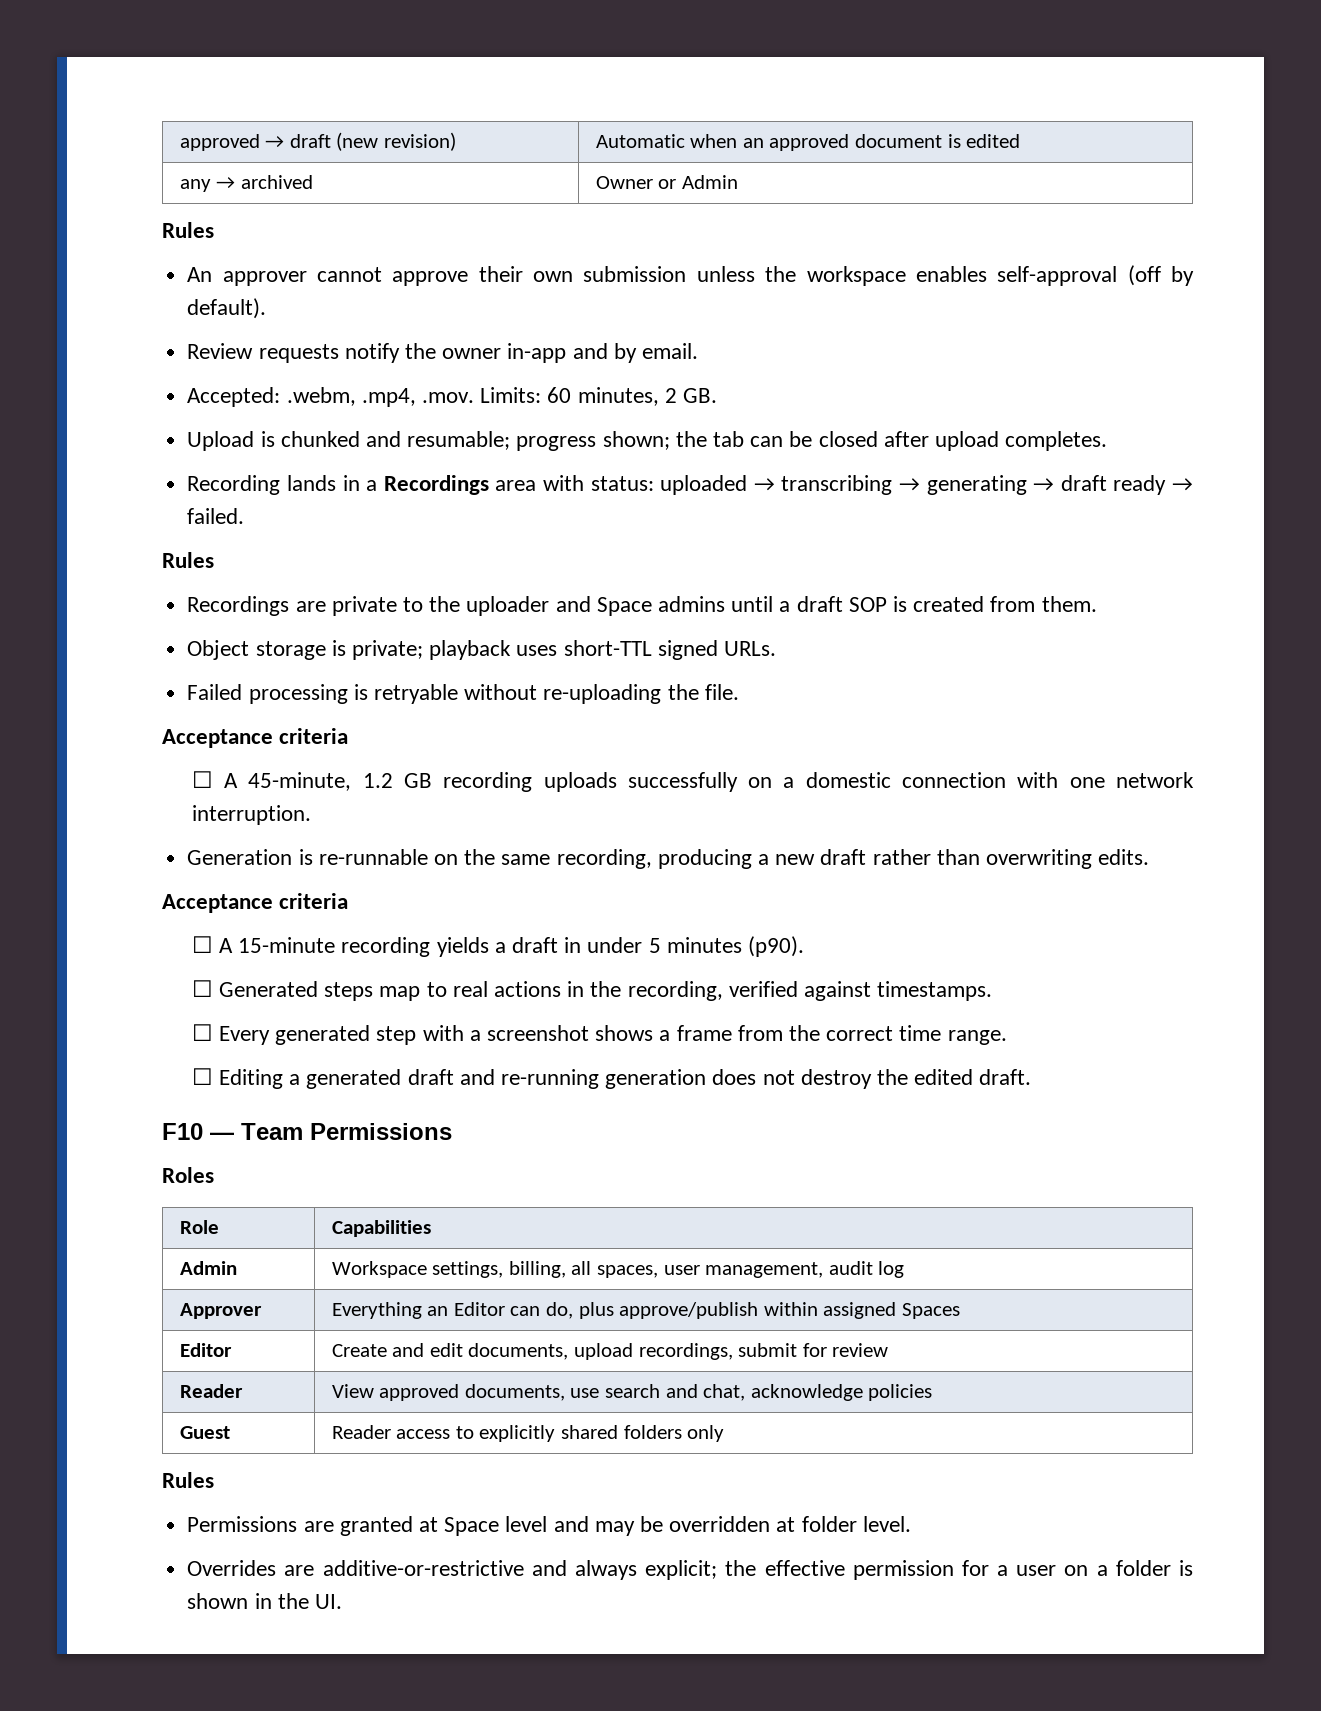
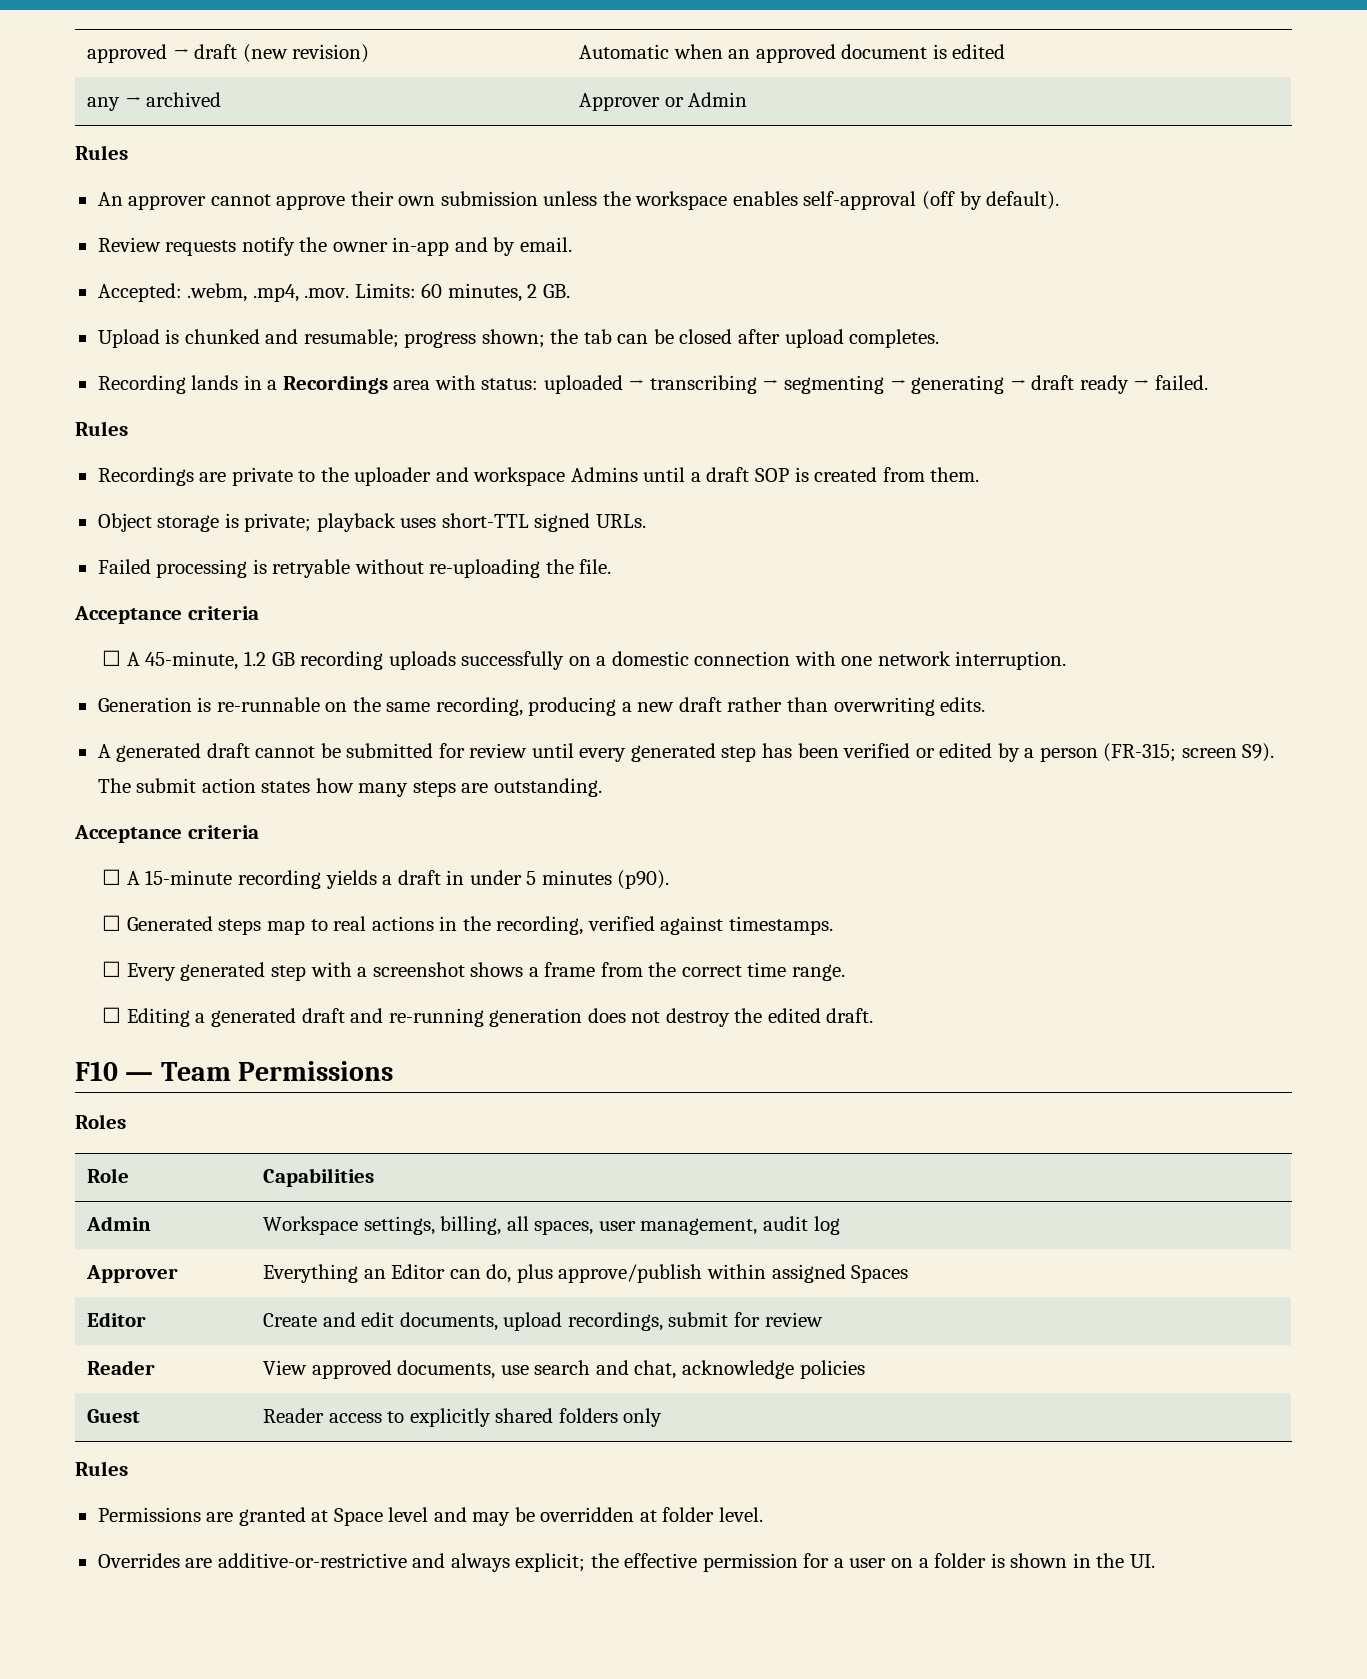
- any → archived | Owner or Admin
+ any → archived | Approver or Admin
- Recording lands in a Recordings area with status: uploaded → transcribing → generating → draft ready → failed.
+ Recording lands in a Recordings area with status: uploaded → transcribing → segmenting → generating → draft ready → failed.
- Recordings are private to the uploader and Space admins until a draft SOP is created from them.
+ Recordings are private to the uploader and workspace Admins until a draft SOP is created from them.
+ A generated draft cannot be submitted for review until every generated step has been verified or edited by a person (FR-315; screen S9). The submit action states how many steps are outstanding.

